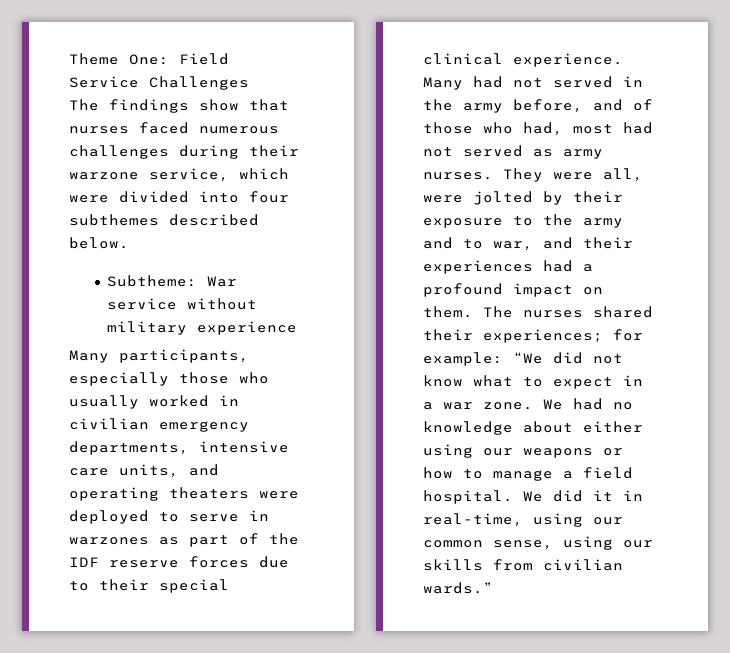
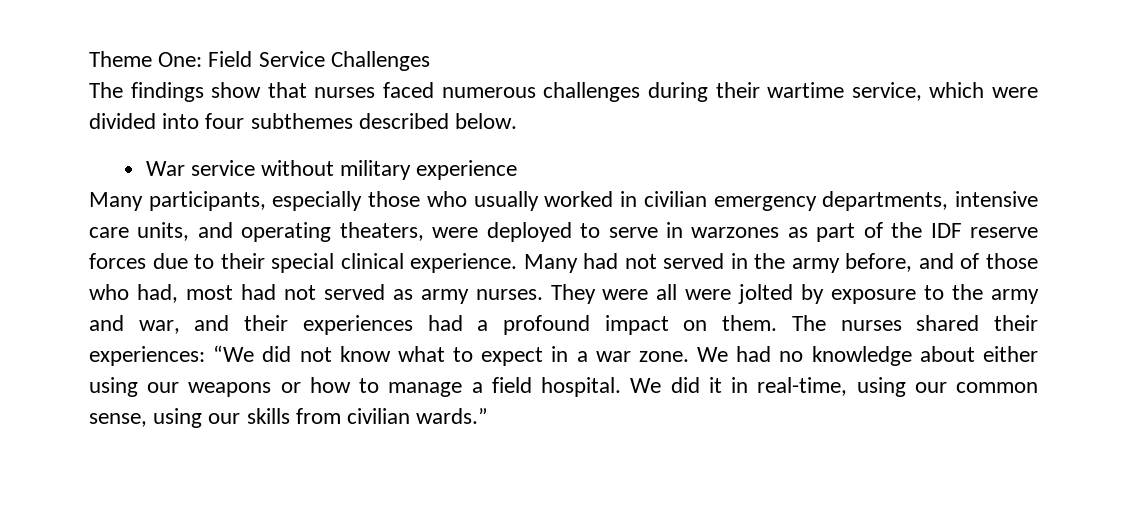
- The findings show that nurses faced numerous challenges during their warzone service, which were divided into four subthemes described below.
+ The findings show that nurses faced numerous challenges during their wartime service, which were divided into four subthemes described below.
- Subtheme: War service without military experience
+ War service without military experience
- Many participants, especially those who usually worked in civilian emergency departments, intensive care units, and operating theaters were deployed to serve in warzones as part of the IDF reserve forces due to their special clinical experience.
+ Many participants, especially those who usually worked in civilian emergency departments, intensive care units, and operating theaters, were deployed to serve in warzones as part of the IDF reserve forces due to their special clinical experience.
- They were all, were jolted by their exposure to the army and to war, and their experiences had a profound impact on them.
+ They were all were jolted by exposure to the army and war, and their experiences had a profound impact on them.
- The nurses shared their experiences; for example: “We did not know what to expect in a war zone.
+ The nurses shared their experiences: “We did not know what to expect in a war zone.

